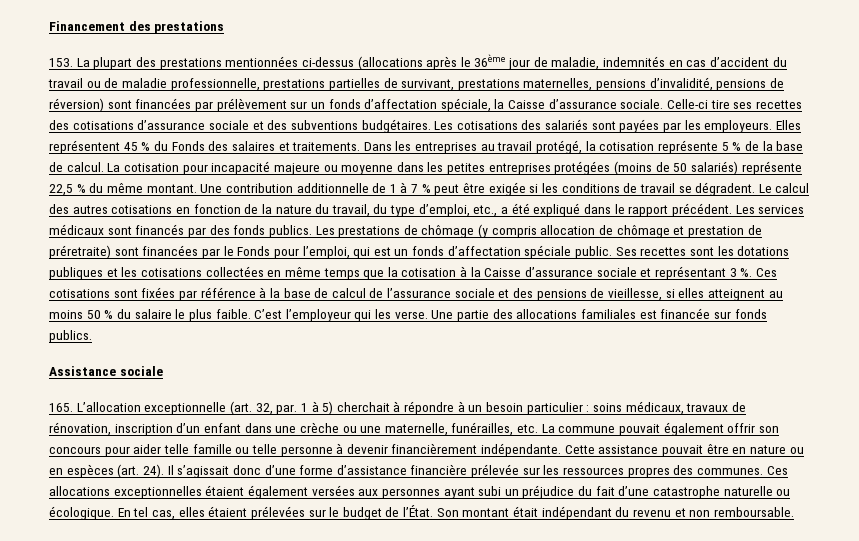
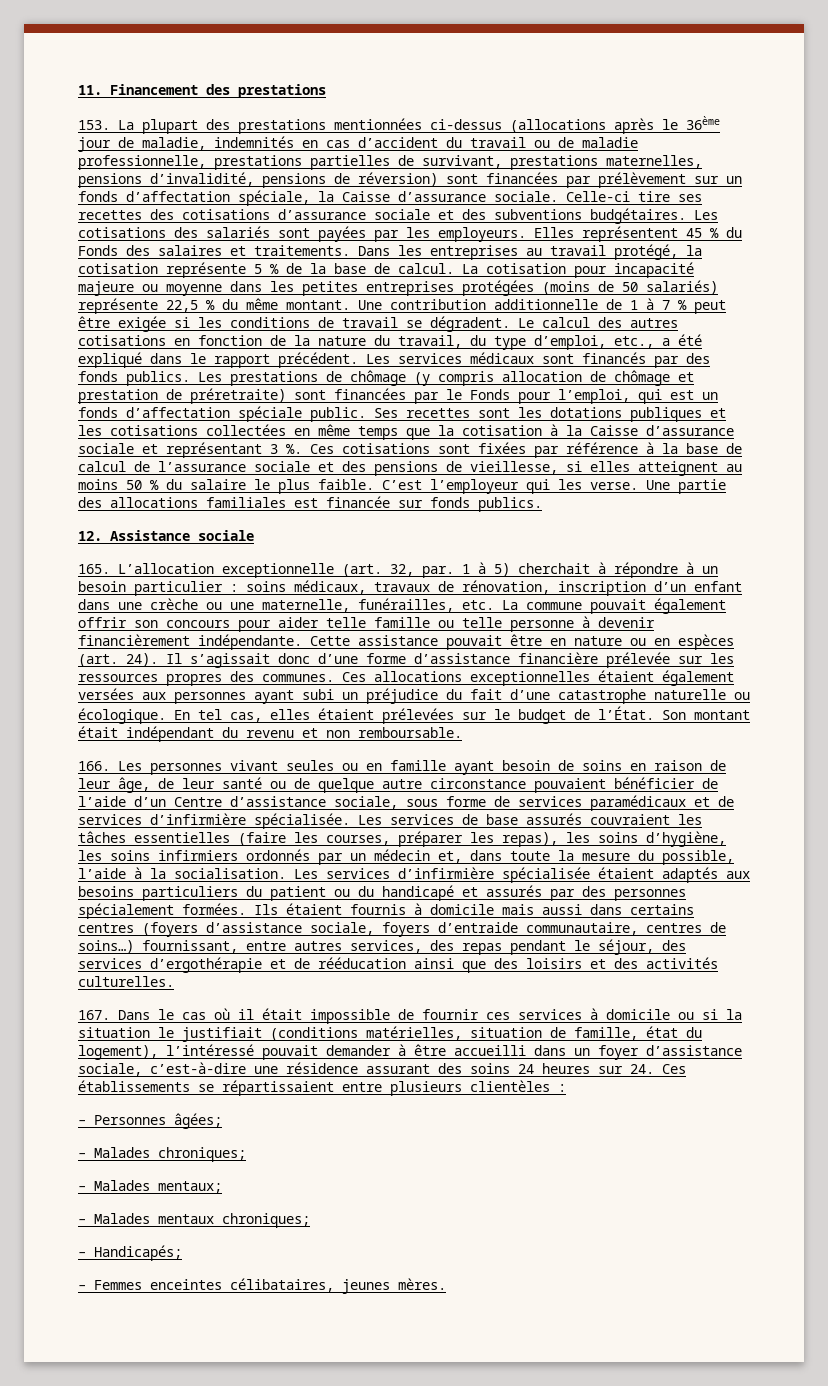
- Financement des prestations
+ 11. Financement des prestations
- Assistance sociale
+ 12. Assistance sociale
+ 166. Les personnes vivant seules ou en famille ayant besoin de soins en raison de leur âge, de leur santé ou de quelque autre circonstance pouvaient bénéficier de l’aide d’un Centre d’assistance sociale, sous forme de services paramédicaux et de services d’infirmière spécialisée. Les services de base assurés couvraient les tâches essentielles (faire les courses, préparer les repas), les soins d’hygiène, les soins infirmiers ordonnés par un médecin et, dans toute la mesure du possible, l’aide à la socialisation. Les services d’infirmière spécialisée étaient adaptés aux besoins particuliers du patient ou du handicapé et assurés par des personnes spécialement formées. Ils étaient fournis à domicile mais aussi dans certains centres (foyers d’assistance sociale, foyers d’entraide communautaire, centres de soins…) fournissant, entre autres services, des repas pendant le séjour, des services d’ergothérapie et de rééducation ainsi que des loisirs et des activités culturelles.
+ 167. Dans le cas où il était impossible de fournir ces services à domicile ou si la situation le justifiait (conditions matérielles, situation de famille, état du logement), l’intéressé pouvait demander à être accueilli dans un foyer d’assistance sociale, c’est-à-dire une résidence assurant des soins 24 heures sur 24. Ces établissements se répartissaient entre plusieurs clientèles :
+ – Personnes âgées;
+ – Malades chroniques;
+ – Malades mentaux;
+ – Malades mentaux chroniques;
+ – Handicapés;
+ – Femmes enceintes célibataires, jeunes mères.

